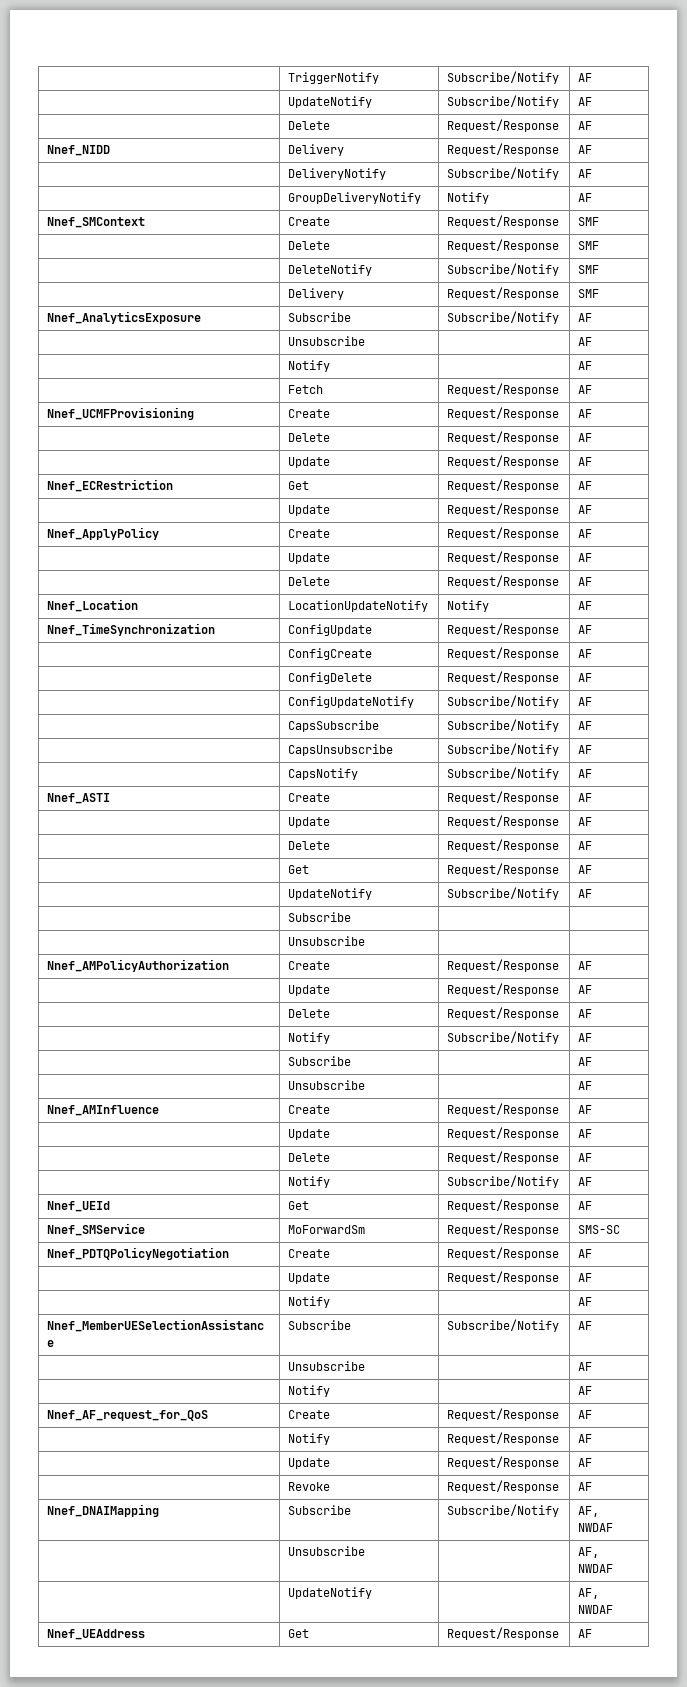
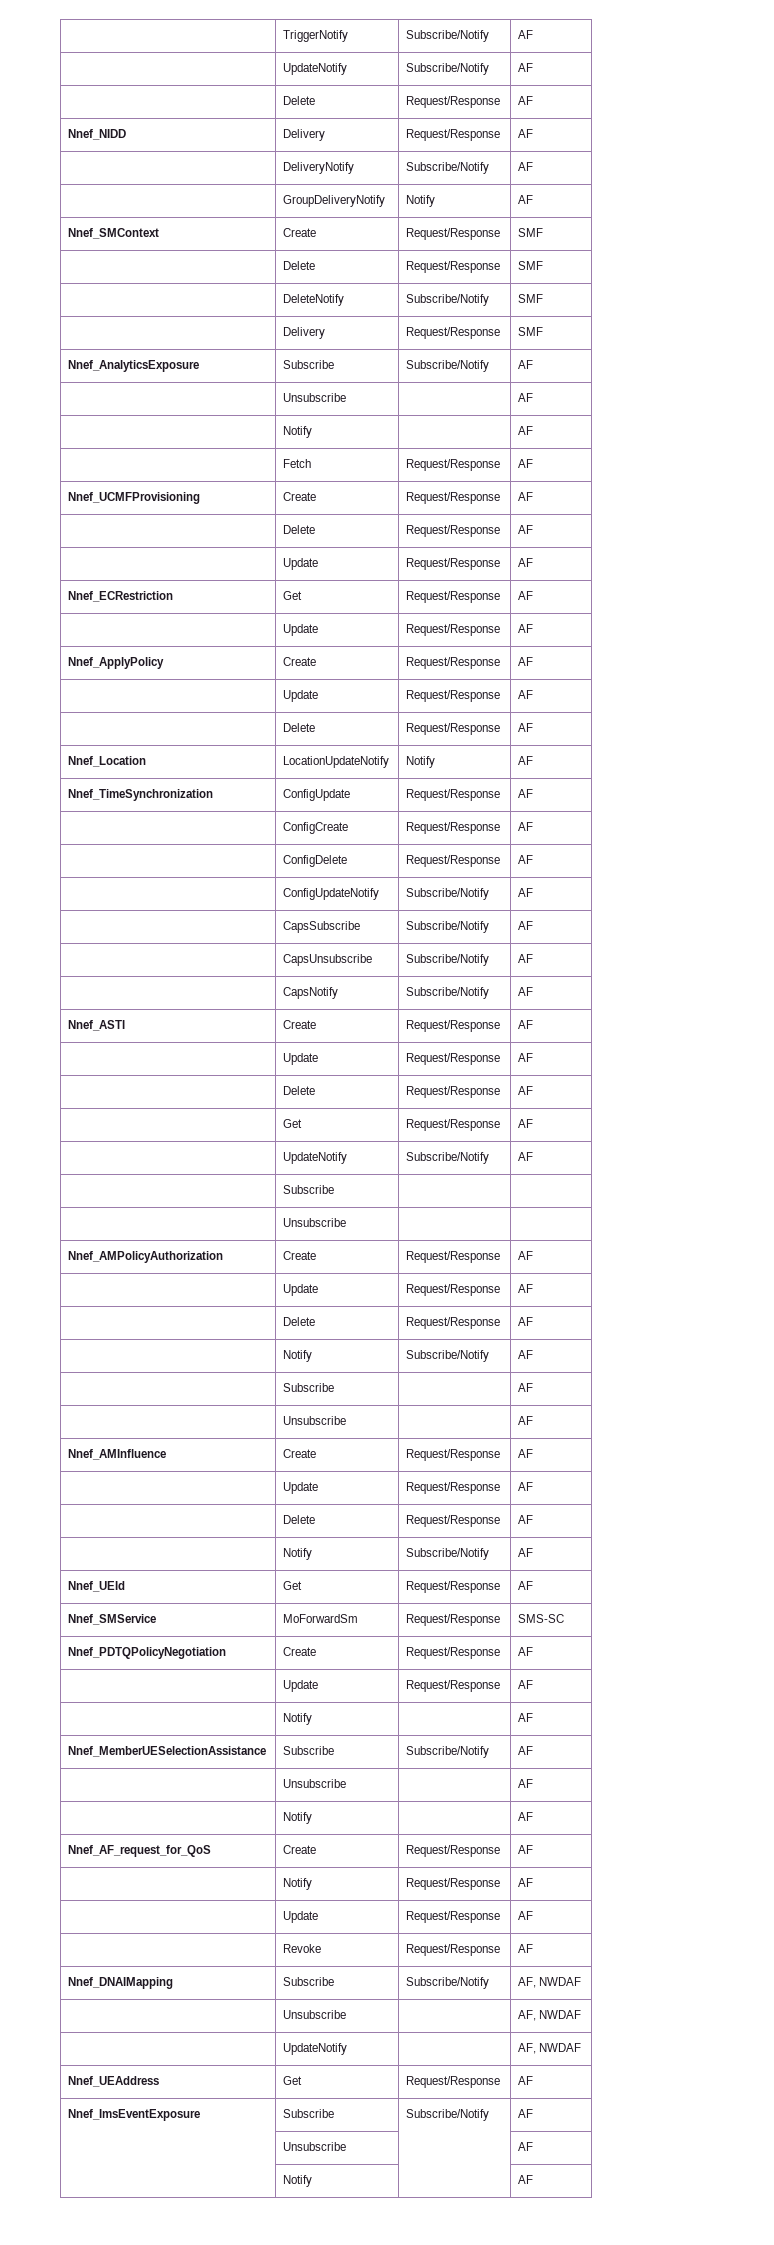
+ Nnef_ImsEventExposure | Subscribe | Subscribe/Notify | AF
+ | Unsubscribe | | AF
+ | Notify | | AF

